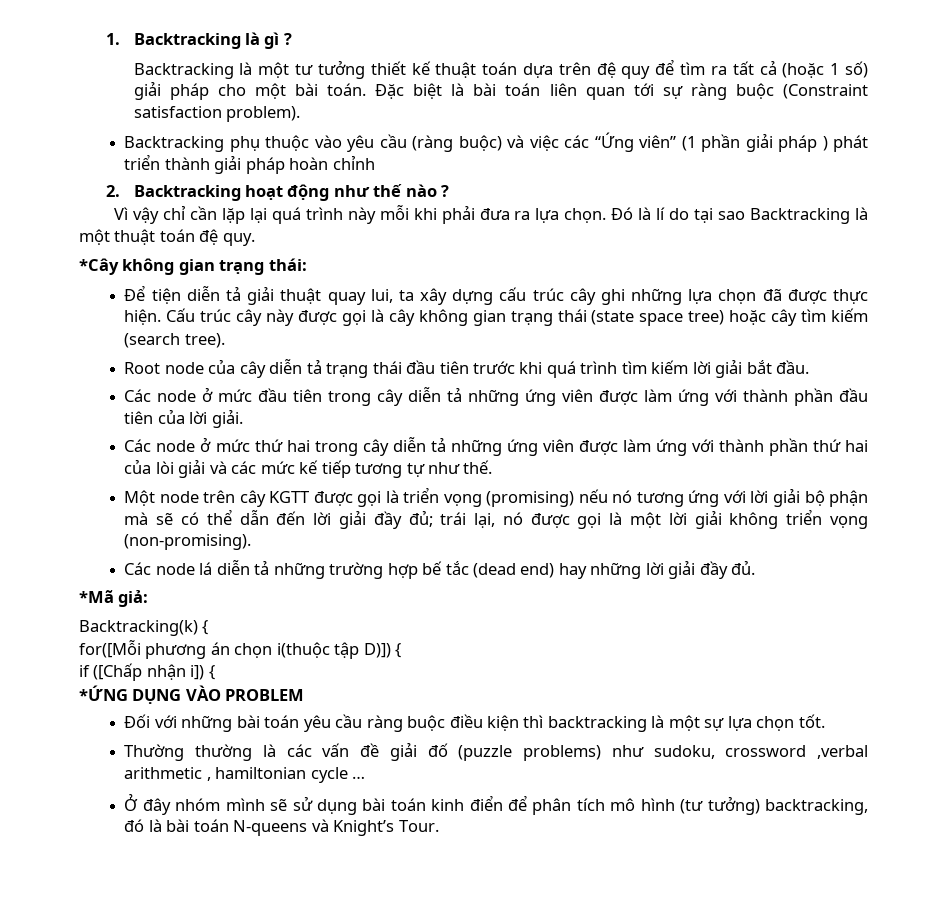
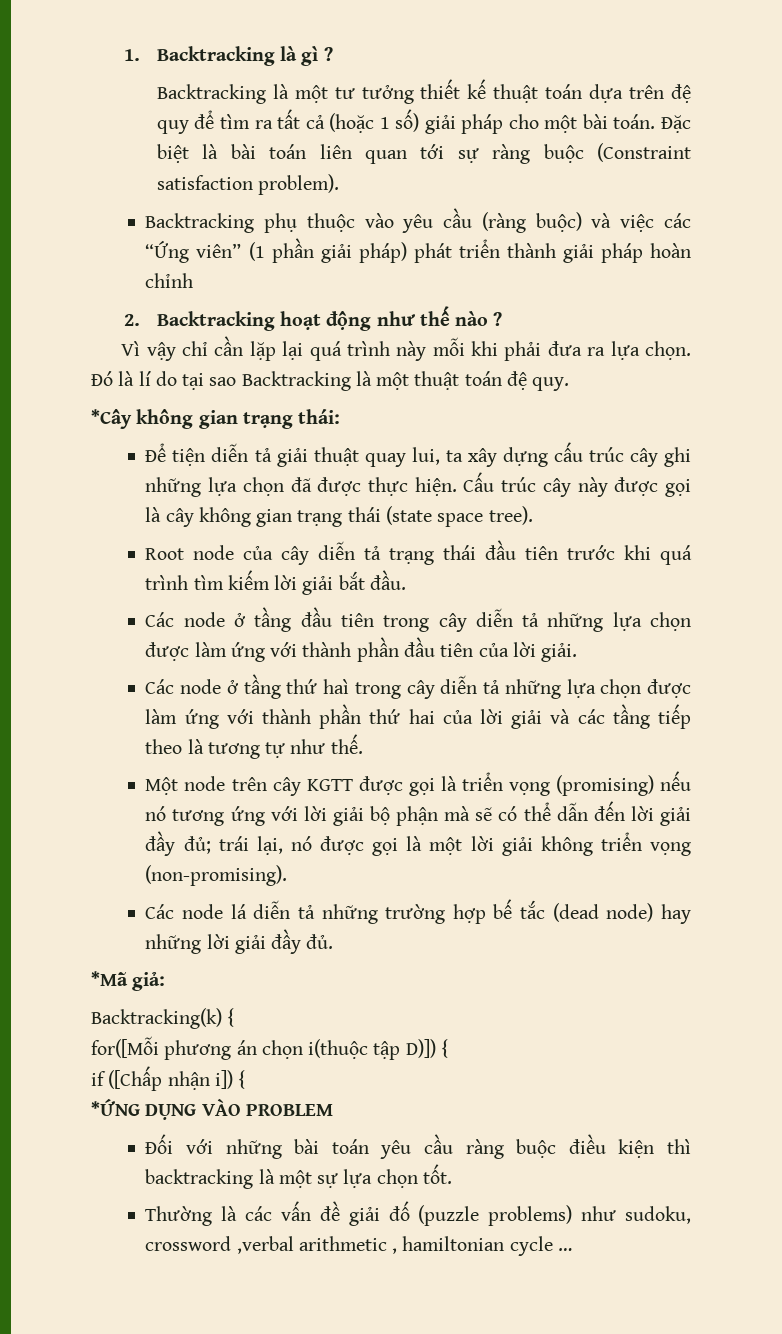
- Backtracking phụ thuộc vào yêu cầu (ràng buộc) và việc các “Ứng viên” (1 phần giải pháp ) phát triển thành giải pháp hoàn chỉnh
+ Backtracking phụ thuộc vào yêu cầu (ràng buộc) và việc các “Ứng viên” (1 phần giải pháp) phát triển thành giải pháp hoàn chỉnh
- Cấu trúc cây này được gọi là cây không gian trạng thái (state space tree) hoặc cây tìm kiếm (search tree).
+ Cấu trúc cây này được gọi là cây không gian trạng thái (state space tree).
- Các node ở mức đầu tiên trong cây diễn tả những ứng viên được làm ứng với thành phần đầu tiên của lời giải.
+ Các node ở tầng đầu tiên trong cây diễn tả những lựa chọn được làm ứng với thành phần đầu tiên của lời giải.
- Các node ở mức thứ hai trong cây diễn tả những ứng viên được làm ứng với thành phần thứ hai của lòi giải và các mức kế tiếp tương tự như thế.
+ Các node ở tầng thứ haì trong cây diễn tả những lựa chọn được làm ứng với thành phần thứ hai của lời giải và các tầng tiếp theo là tương tự như thế.
- Các node lá diễn tả những trường hợp bế tắc (dead end) hay những lời giải đầy đủ.
+ Các node lá diễn tả những trường hợp bế tắc (dead node) hay những lời giải đầy đủ.
- Thường thường là các vấn đề giải đố (puzzle problems) như sudoku, crossword ,verbal arithmetic , hamiltonian cycle …
+ Thường là các vấn đề giải đố (puzzle problems) như sudoku, crossword ,verbal arithmetic , hamiltonian cycle …
- Ở đây nhóm mình sẽ sử dụng bài toán kinh điển để phân tích mô hình (tư tưởng) backtracking, đó là bài toán N-queens và Knight’s Tour.

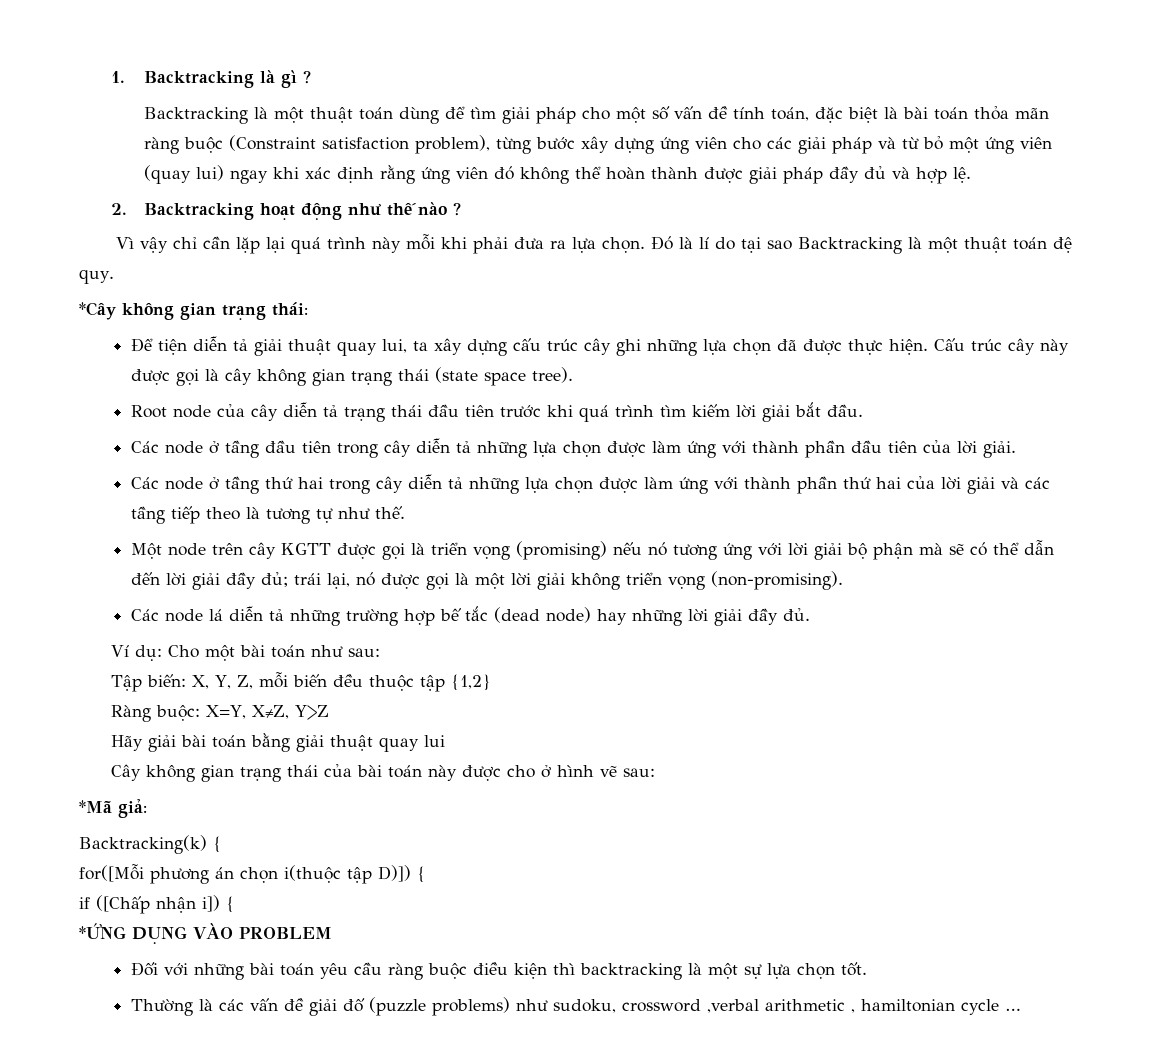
- Backtracking là một tư tưởng thiết kế thuật toán dựa trên đệ quy để tìm ra tất cả (hoặc 1 số) giải pháp cho một bài toán. Đặc biệt là bài toán liên quan tới sự ràng buộc (Constraint satisfaction problem).
- Backtracking phụ thuộc vào yêu cầu (ràng buộc) và việc các “Ứng viên” (1 phần giải pháp) phát triển thành giải pháp hoàn chỉnh
+ Backtracking là một thuật toán dùng để tìm giải pháp cho một số vấn đề tính toán, đặc biệt là bài toán thỏa mãn ràng buộc (Constraint satisfaction problem), từng bước xây dựng ứng viên cho các giải pháp và từ bỏ một ứng viên (quay lui) ngay khi xác định rằng ứng viên đó không thể hoàn thành được giải pháp đầy đủ và hợp lệ.
- Các node ở tầng thứ haì trong cây diễn tả những lựa chọn được làm ứng với thành phần thứ hai của lời giải và các tầng tiếp theo là tương tự như thế.
+ Các node ở tầng thứ hai trong cây diễn tả những lựa chọn được làm ứng với thành phần thứ hai của lời giải và các tầng tiếp theo là tương tự như thế.
+ Ví dụ: Cho một bài toán như sau:
+ Tập biến: X, Y, Z, mỗi biến đều thuộc tập {1,2}
+ Ràng buộc: X=Y, X≠Z, Y>Z
+ Hãy giải bài toán bằng giải thuật quay lui
+ Cây không gian trạng thái của bài toán này được cho ở hình vẽ sau:

